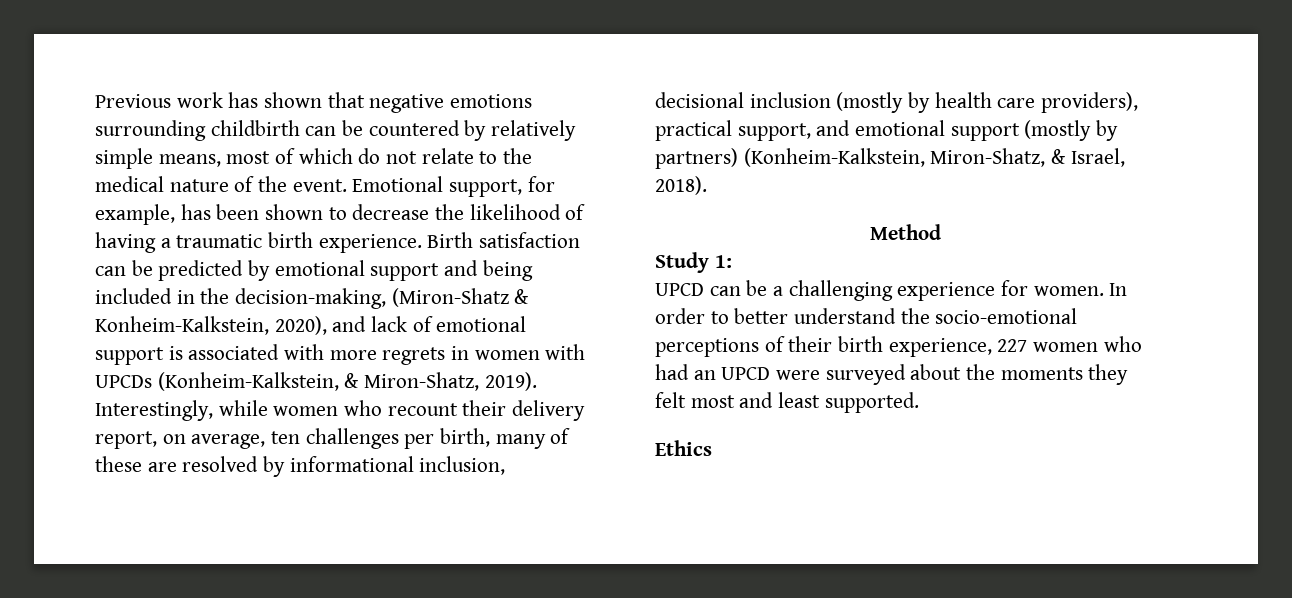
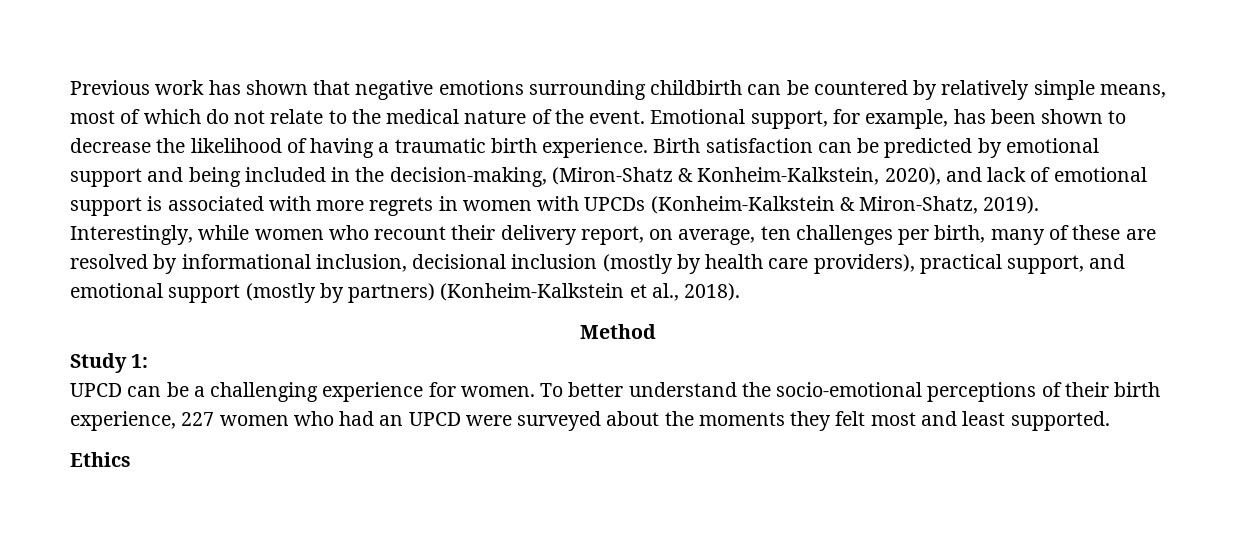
- Birth satisfaction can be predicted by emotional support and being included in the decision-making, (Miron-Shatz & Konheim-Kalkstein, 2020), and lack of emotional support is associated with more regrets in women with UPCDs (Konheim-Kalkstein, & Miron-Shatz, 2019).
+ Birth satisfaction can be predicted by emotional support and being included in the decision-making, (Miron-Shatz & Konheim-Kalkstein, 2020), and lack of emotional support is associated with more regrets in women with UPCDs (Konheim-Kalkstein & Miron-Shatz, 2019).
- Interestingly, while women who recount their delivery report, on average, ten challenges per birth, many of these are resolved by informational inclusion, decisional inclusion (mostly by health care providers), practical support, and emotional support (mostly by partners) (Konheim-Kalkstein, Miron-Shatz, & Israel, 2018).
+ Interestingly, while women who recount their delivery report, on average, ten challenges per birth, many of these are resolved by informational inclusion, decisional inclusion (mostly by health care providers), practical support, and emotional support (mostly by partners) (Konheim-Kalkstein et al., 2018).
- In order to better understand the socio-emotional perceptions of their birth experience, 227 women who had an UPCD were surveyed about the moments they felt most and least supported.
+ To better understand the socio-emotional perceptions of their birth experience, 227 women who had an UPCD were surveyed about the moments they felt most and least supported.

